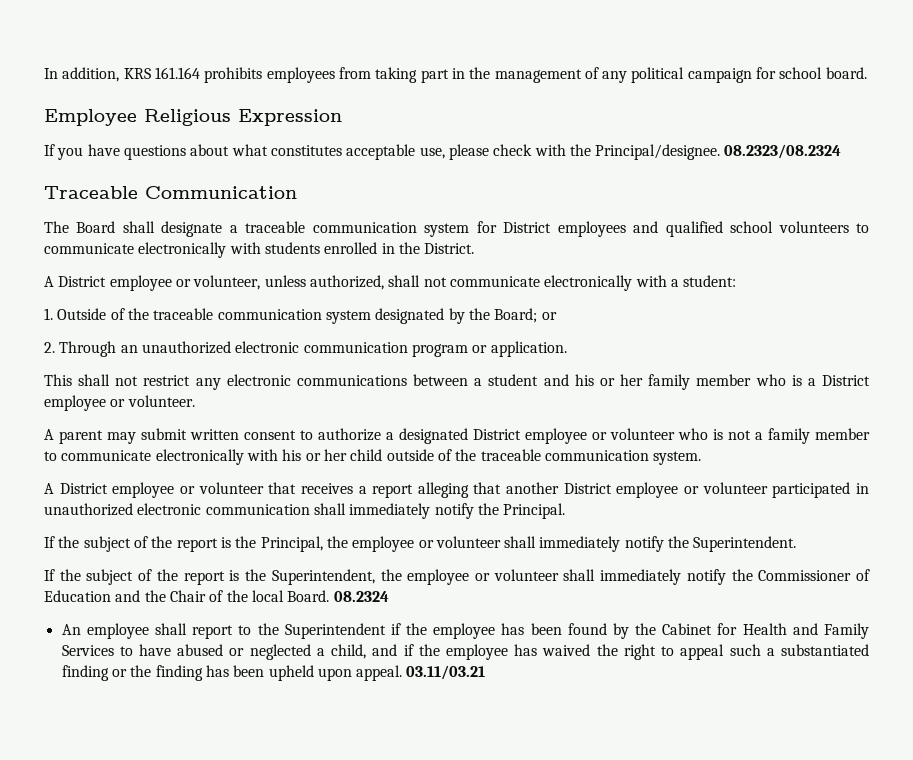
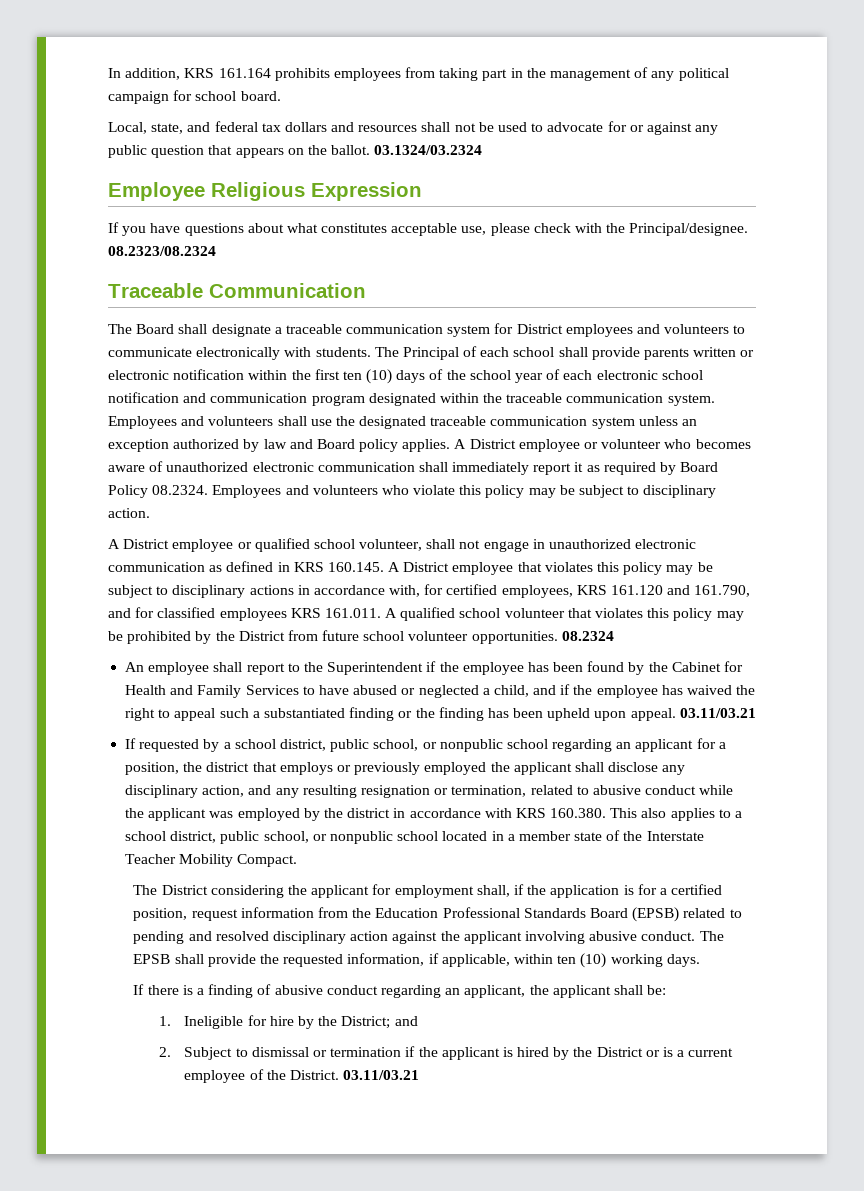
+ Local, state, and federal tax dollars and resources shall not be used to advocate for or against any public question that appears on the ballot. 03.1324/03.2324
- The Board shall designate a traceable communication system for District employees and qualified school volunteers to communicate electronically with students enrolled in the District.
- A District employee or volunteer, unless authorized, shall not communicate electronically with a student:
- 1. Outside of the traceable communication system designated by the Board; or
- 2. Through an unauthorized electronic communication program or application.
- This shall not restrict any electronic communications between a student and his or her family member who is a District employee or volunteer.
- A parent may submit written consent to authorize a designated District employee or volunteer who is not a family member to communicate electronically with his or her child outside of the traceable communication system.
- A District employee or volunteer that receives a report alleging that another District employee or volunteer participated in unauthorized electronic communication shall immediately notify the Principal.
- If the subject of the report is the Principal, the employee or volunteer shall immediately notify the Superintendent.
- If the subject of the report is the Superintendent, the employee or volunteer shall immediately notify the Commissioner of Education and the Chair of the local Board.
+ The Board shall designate a traceable communication system for District employees and volunteers to communicate electronically with students. The Principal of each school shall provide parents written or electronic notification within the first ten (10) days of the school year of each electronic school notification and communication program designated within the traceable communication system. Employees and volunteers shall use the designated traceable communication system unless an exception authorized by law and Board policy applies. A District employee or volunteer who becomes aware of unauthorized electronic communication shall immediately report it as required by Board Policy 08.2324. Employees and volunteers who violate this policy may be subject to disciplinary action.
+ A District employee or qualified school volunteer, shall not engage in unauthorized electronic communication as defined in KRS 160.145. A District employee that violates this policy may be subject to disciplinary actions in accordance with, for certified employees, KRS 161.120 and 161.790, and for classified employees KRS 161.011. A qualified school volunteer that violates this policy may be prohibited by the District from future school volunteer opportunities.
+ If requested by a school district, public school, or nonpublic school regarding an applicant for a position, the district that employs or previously employed the applicant shall disclose any disciplinary action, and any resulting resignation or termination, related to abusive conduct while the applicant was employed by the district in accordance with KRS 160.380. This also applies to a school district, public school, or nonpublic school located in a member state of the Interstate Teacher Mobility Compact.
+ The District considering the applicant for employment shall, if the application is for a certified position, request information from the Education Professional Standards Board (EPSB) related to pending and resolved disciplinary action against the applicant involving abusive conduct. The EPSB shall provide the requested information, if applicable, within ten (10) working days.
+ If there is a finding of abusive conduct regarding an applicant, the applicant shall be:
+ 1. Ineligible for hire by the District; and
+ 2. Subject to dismissal or termination if the applicant is hired by the District or is a current employee of the District. 03.11/03.21

